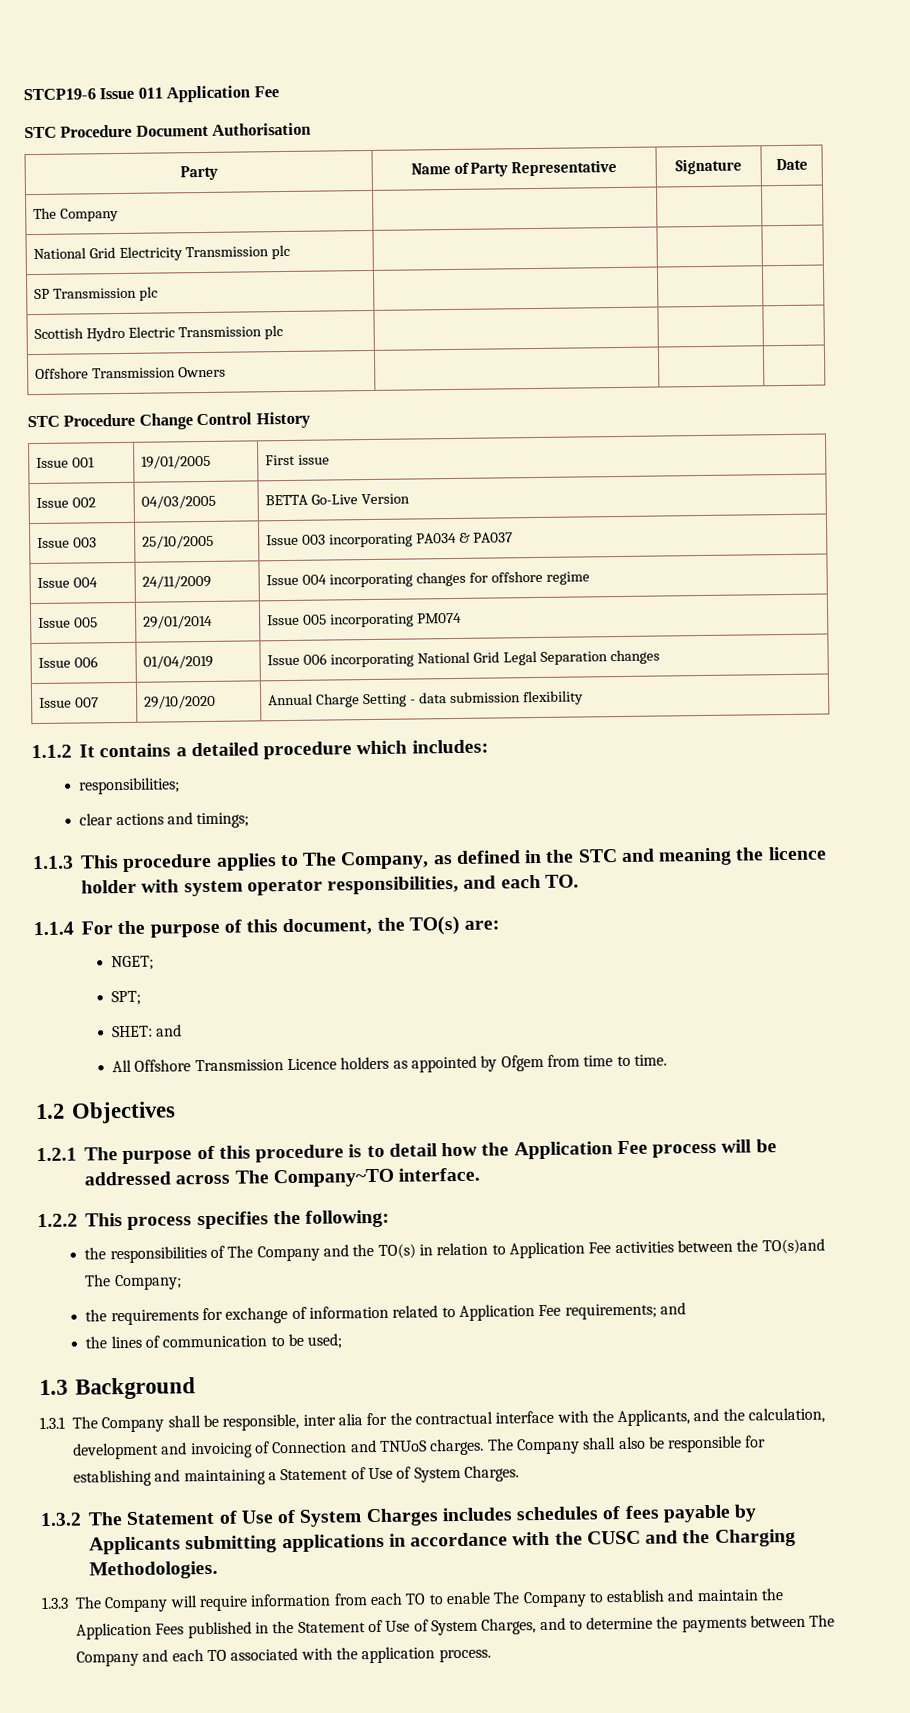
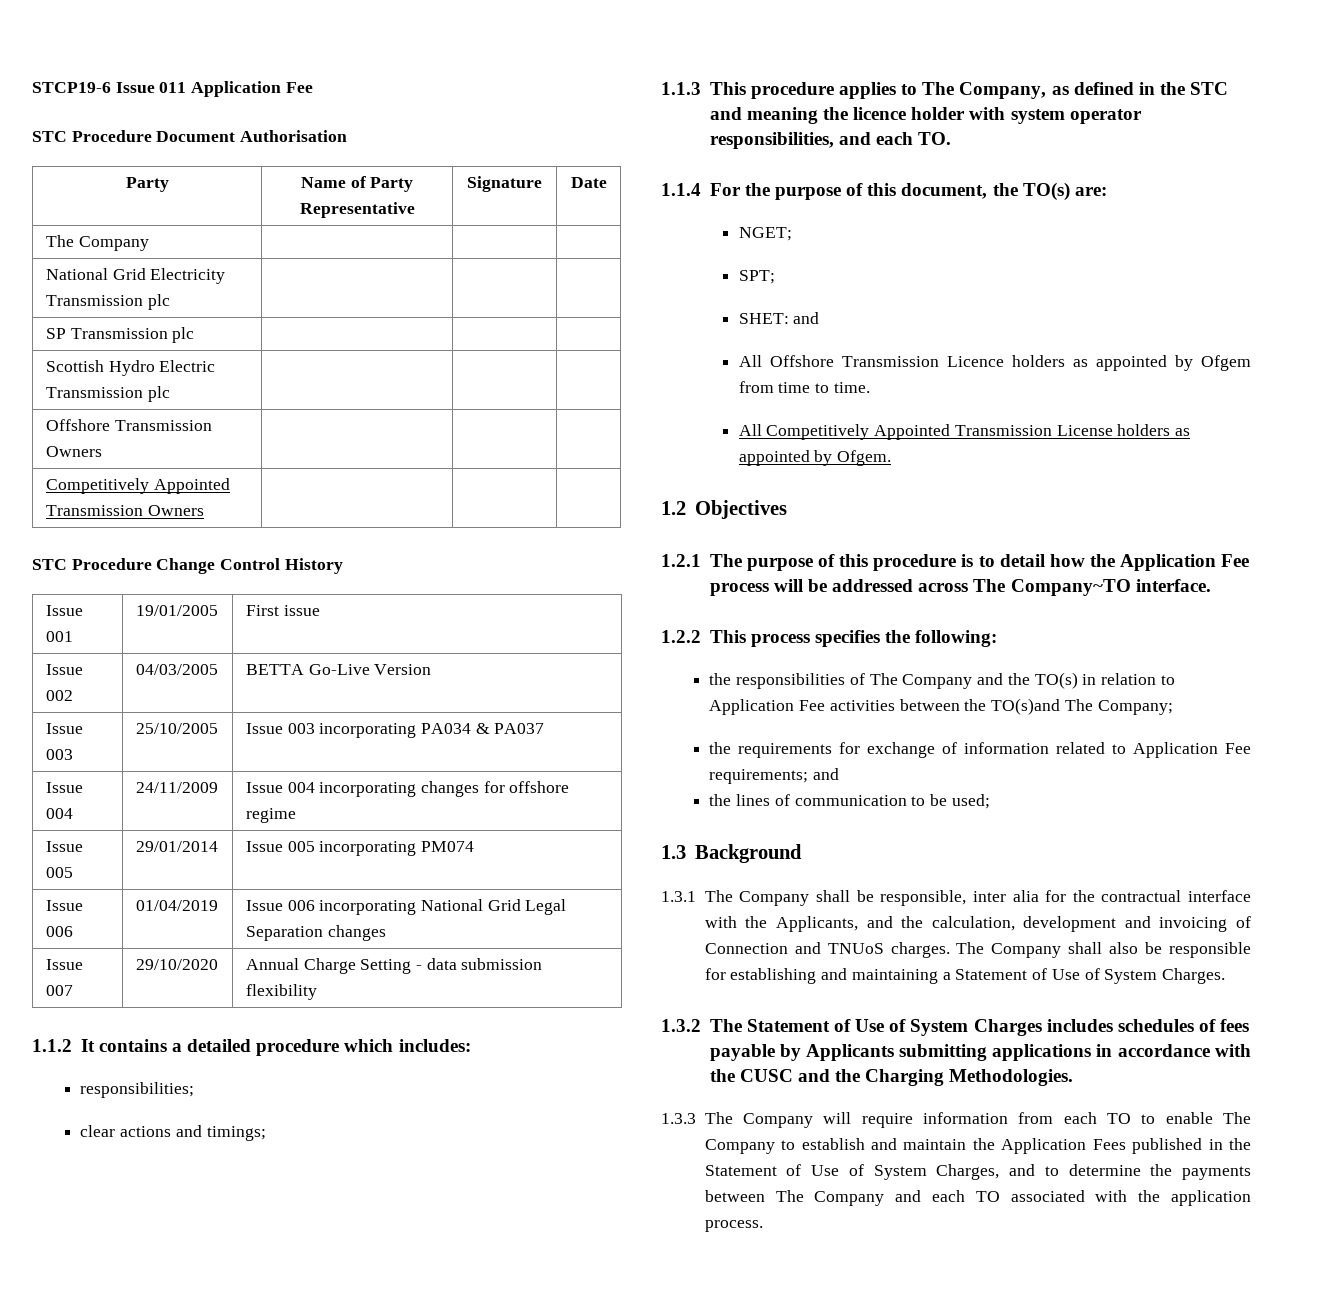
+ Competitively Appointed Transmission Owners | | |
+ All Competitively Appointed Transmission License holders as appointed by Ofgem.

